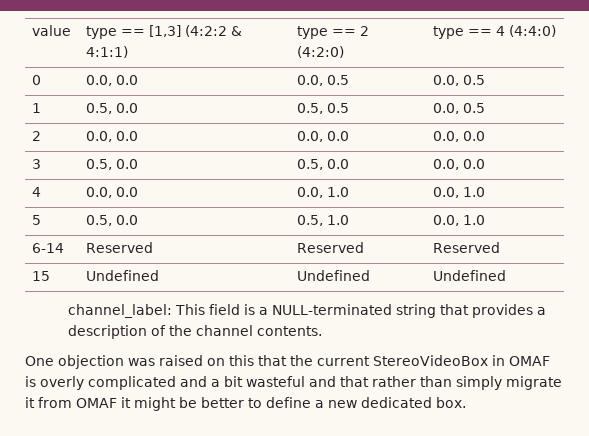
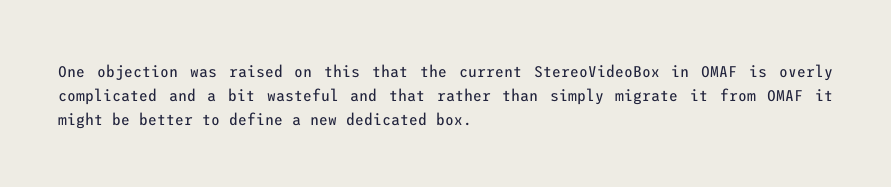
- value | type == [1,3] (4:2:2 & 4:1:1) | type == 2 (4:2:0) | type == 4 (4:4:0)
- 0 | 0.0, 0.0 | 0.0, 0.5 | 0.0, 0.5
- 1 | 0.5, 0.0 | 0.5, 0.5 | 0.0, 0.5
- 2 | 0.0, 0.0 | 0.0, 0.0 | 0.0, 0.0
- 3 | 0.5, 0.0 | 0.5, 0.0 | 0.0, 0.0
- 4 | 0.0, 0.0 | 0.0, 1.0 | 0.0, 1.0
- 5 | 0.5, 0.0 | 0.5, 1.0 | 0.0, 1.0
- 6-14 | Reserved | Reserved | Reserved
- 15 | Undefined | Undefined | Undefined
- channel_label: This field is a NULL-terminated string that provides a description of the channel contents.

